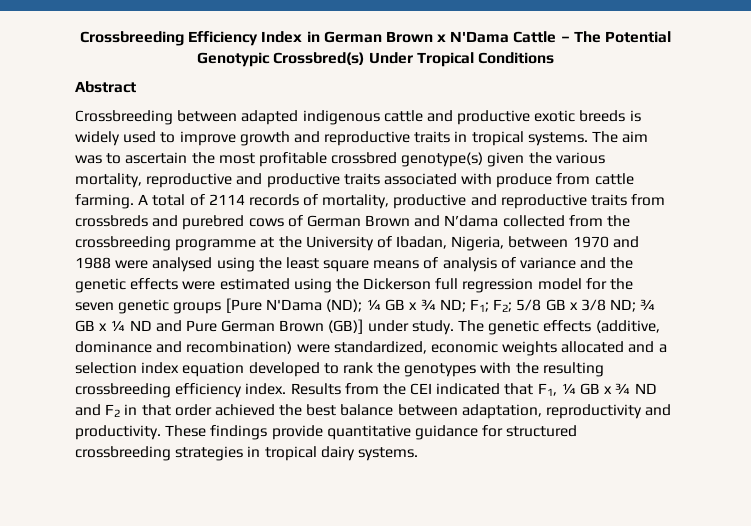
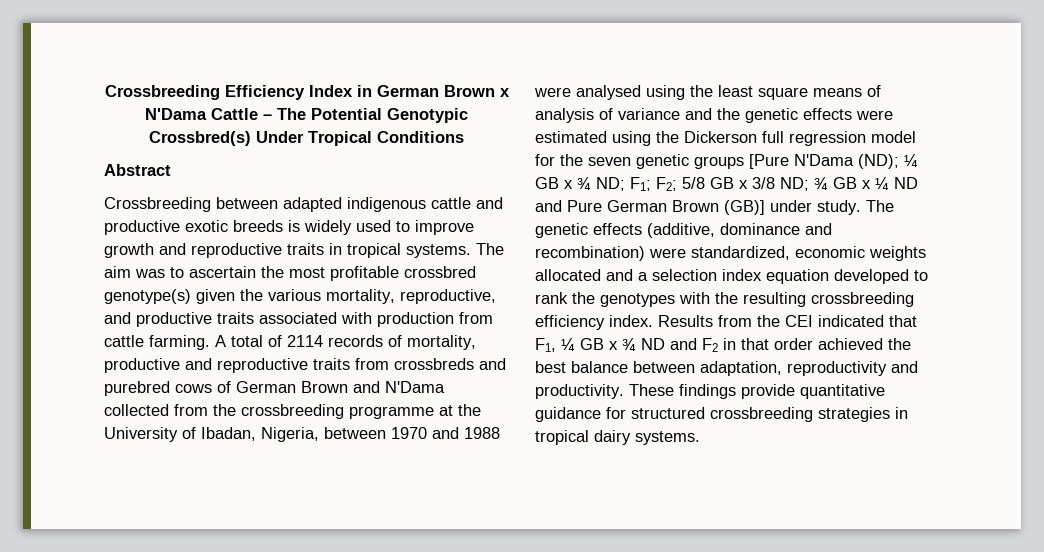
- The aim was to ascertain the most profitable crossbred genotype(s) given the various mortality, reproductive and productive traits associated with produce from cattle farming.
+ The aim was to ascertain the most profitable crossbred genotype(s) given the various mortality, reproductive, and productive traits associated with production from cattle farming.
- A total of 2114 records of mortality, productive and reproductive traits from crossbreds and purebred cows of German Brown and N’dama collected from the crossbreeding programme at the University of Ibadan, Nigeria, between 1970 and 1988 were analysed using the least square means of analysis of variance and the genetic effects were estimated using the Dickerson full regression model for the seven genetic groups [Pure N'Dama (ND);
+ A total of 2114 records of mortality, productive and reproductive traits from crossbreds and purebred cows of German Brown and N'Dama collected from the crossbreeding programme at the University of Ibadan, Nigeria, between 1970 and 1988 were analysed using the least square means of analysis of variance and the genetic effects were estimated using the Dickerson full regression model for the seven genetic groups [Pure N'Dama (ND);

